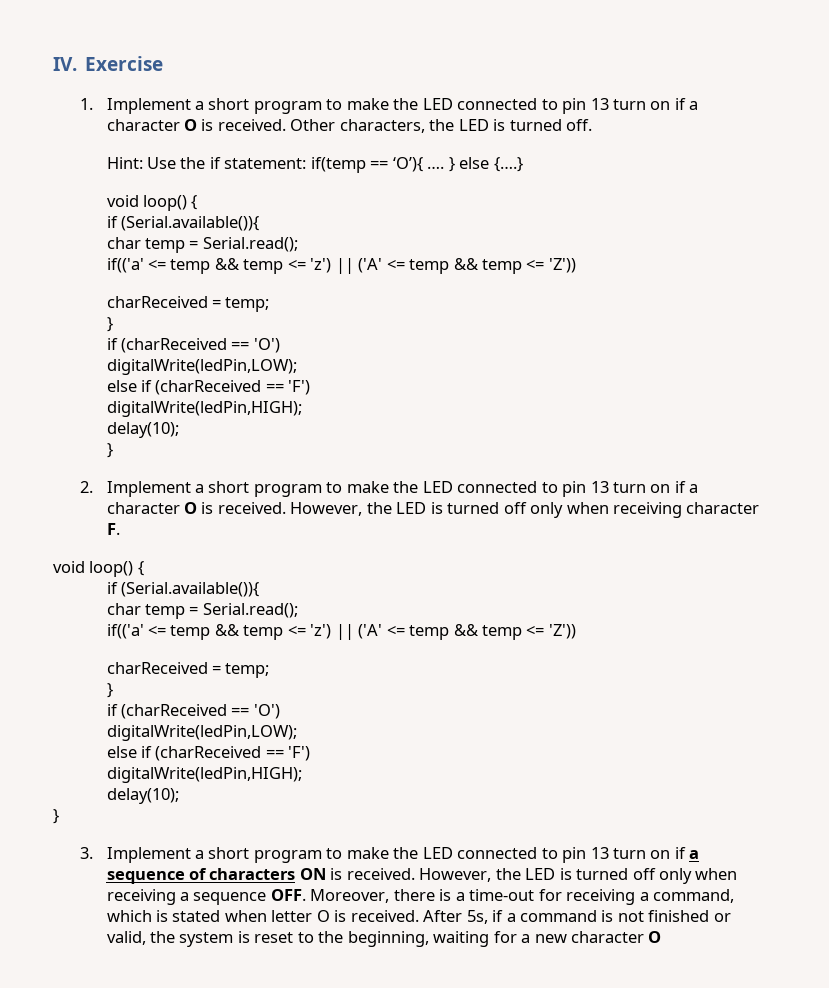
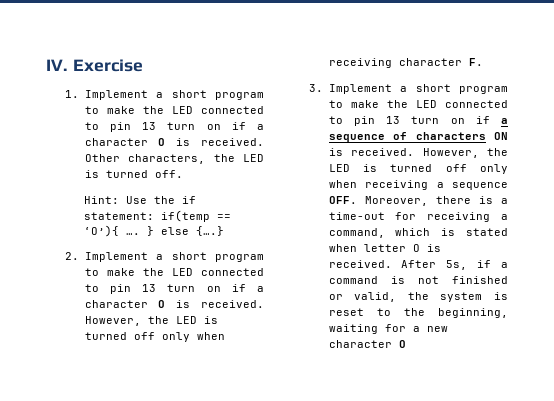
  } else {….}
- void loop() {
- if (Serial.available()){
- char temp = Serial.read();
- if(('a' <= temp && temp <= 'z') || ('A' <= temp && temp <= 'Z'))
- charReceived = temp;
- }
- if (charReceived == 'O')
- digitalWrite(ledPin,LOW);
- else if (charReceived == 'F')
- digitalWrite(ledPin,HIGH);
- delay(10);
- }
  However, the LED is turned off only when receiving character F.
- void loop() {
- if (Serial.available()){
- char temp = Serial.read();
- if(('a' <= temp && temp <= 'z') || ('A' <= temp && temp <= 'Z'))
- charReceived = temp;
- }
- if (charReceived == 'O')
- digitalWrite(ledPin,LOW);
- else if (charReceived == 'F')
- digitalWrite(ledPin,HIGH);
- delay(10);
- }

